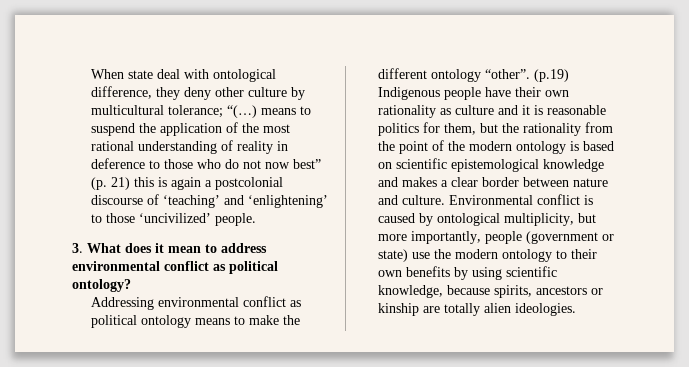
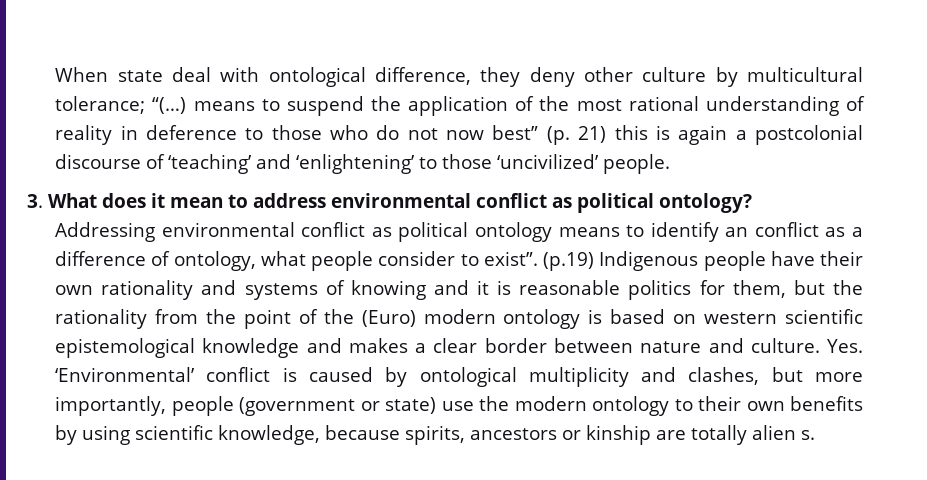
- Addressing environmental conflict as political ontology means to make the different ontology “other”.
+ Addressing environmental conflict as political ontology means to identify an conflict as a difference of ontology, what people consider to exist”.
- (p.19) Indigenous people have their own rationality as culture and it is reasonable politics for them, but the rationality from the point of the modern ontology is based on scientific epistemological knowledge and makes a clear border between nature and culture.
+ (p.19) Indigenous people have their own rationality and systems of knowing and it is reasonable politics for them, but the rationality from the point of the (Euro) modern ontology is based on western scientific epistemological knowledge and makes a clear border between nature and culture.
- Environmental conflict is caused by ontological multiplicity, but more importantly, people (government or state) use the modern ontology to their own benefits by using scientific knowledge, because spirits, ancestors or kinship are totally alien ideologies.
+ Yes. ‘Environmental’ conflict is caused by ontological multiplicity and clashes, but more importantly, people (government or state) use the modern ontology to their own benefits by using scientific knowledge, because spirits, ancestors or kinship are totally alien s.

